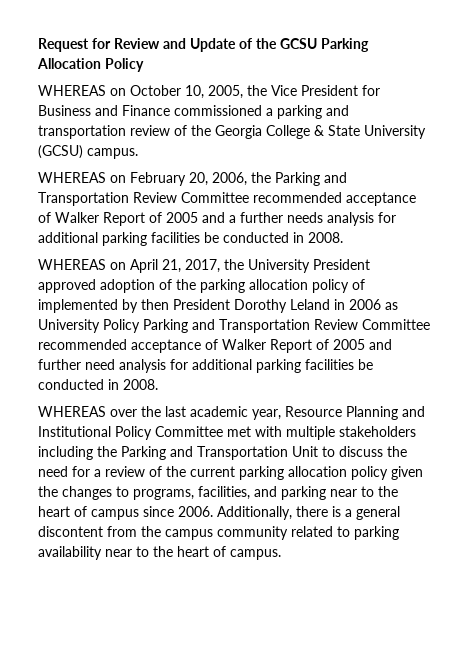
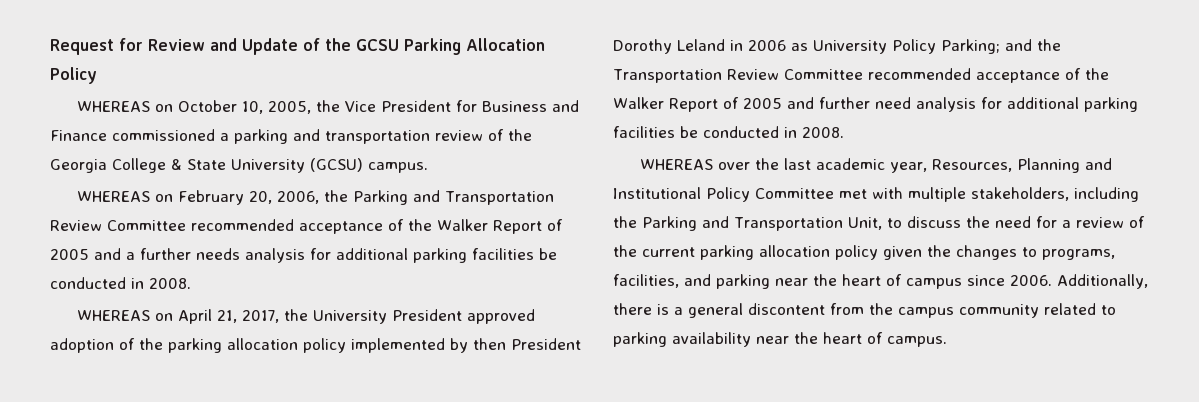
- WHEREAS on February 20, 2006, the Parking and Transportation Review Committee recommended acceptance of Walker Report of 2005 and a further needs analysis for additional parking facilities be conducted in 2008.
+ WHEREAS on February 20, 2006, the Parking and Transportation Review Committee recommended acceptance of the Walker Report of 2005 and a further needs analysis for additional parking facilities be conducted in 2008.
- WHEREAS on April 21, 2017, the University President approved adoption of the parking allocation policy of implemented by then President Dorothy Leland in 2006 as University Policy Parking and Transportation Review Committee recommended acceptance of Walker Report of 2005 and further need analysis for additional parking facilities be conducted in 2008.
+ WHEREAS on April 21, 2017, the University President approved adoption of the parking allocation policy implemented by then President Dorothy Leland in 2006 as University Policy Parking; and the Transportation Review Committee recommended acceptance of the Walker Report of 2005 and further need analysis for additional parking facilities be conducted in 2008.
- WHEREAS over the last academic year, Resource Planning and Institutional Policy Committee met with multiple stakeholders including the Parking and Transportation Unit to discuss the need for a review of the current parking allocation policy given the changes to programs, facilities, and parking near to the heart of campus since 2006.
+ WHEREAS over the last academic year, Resources, Planning and Institutional Policy Committee met with multiple stakeholders, including the Parking and Transportation Unit, to discuss the need for a review of the current parking allocation policy given the changes to programs, facilities, and parking near the heart of campus since 2006.
- Additionally, there is a general discontent from the campus community related to parking availability near to the heart of campus.
+ Additionally, there is a general discontent from the campus community related to parking availability near the heart of campus.

